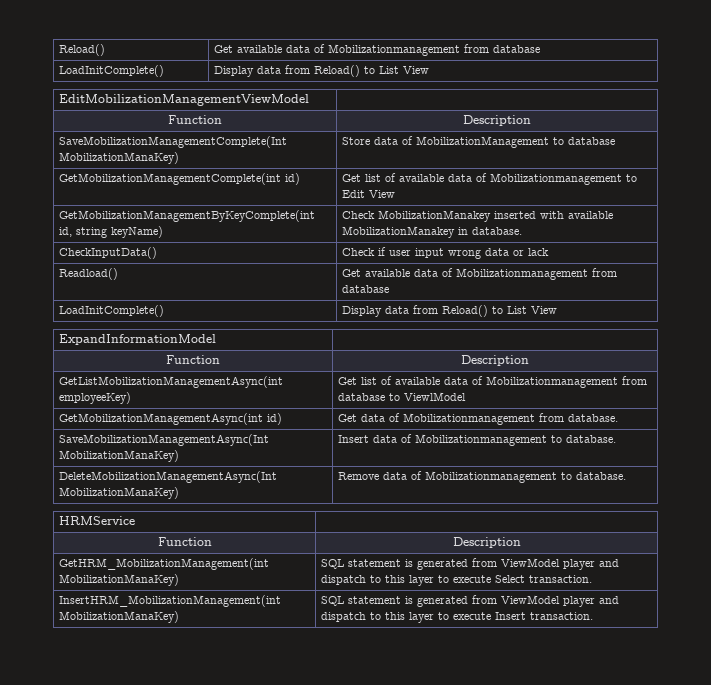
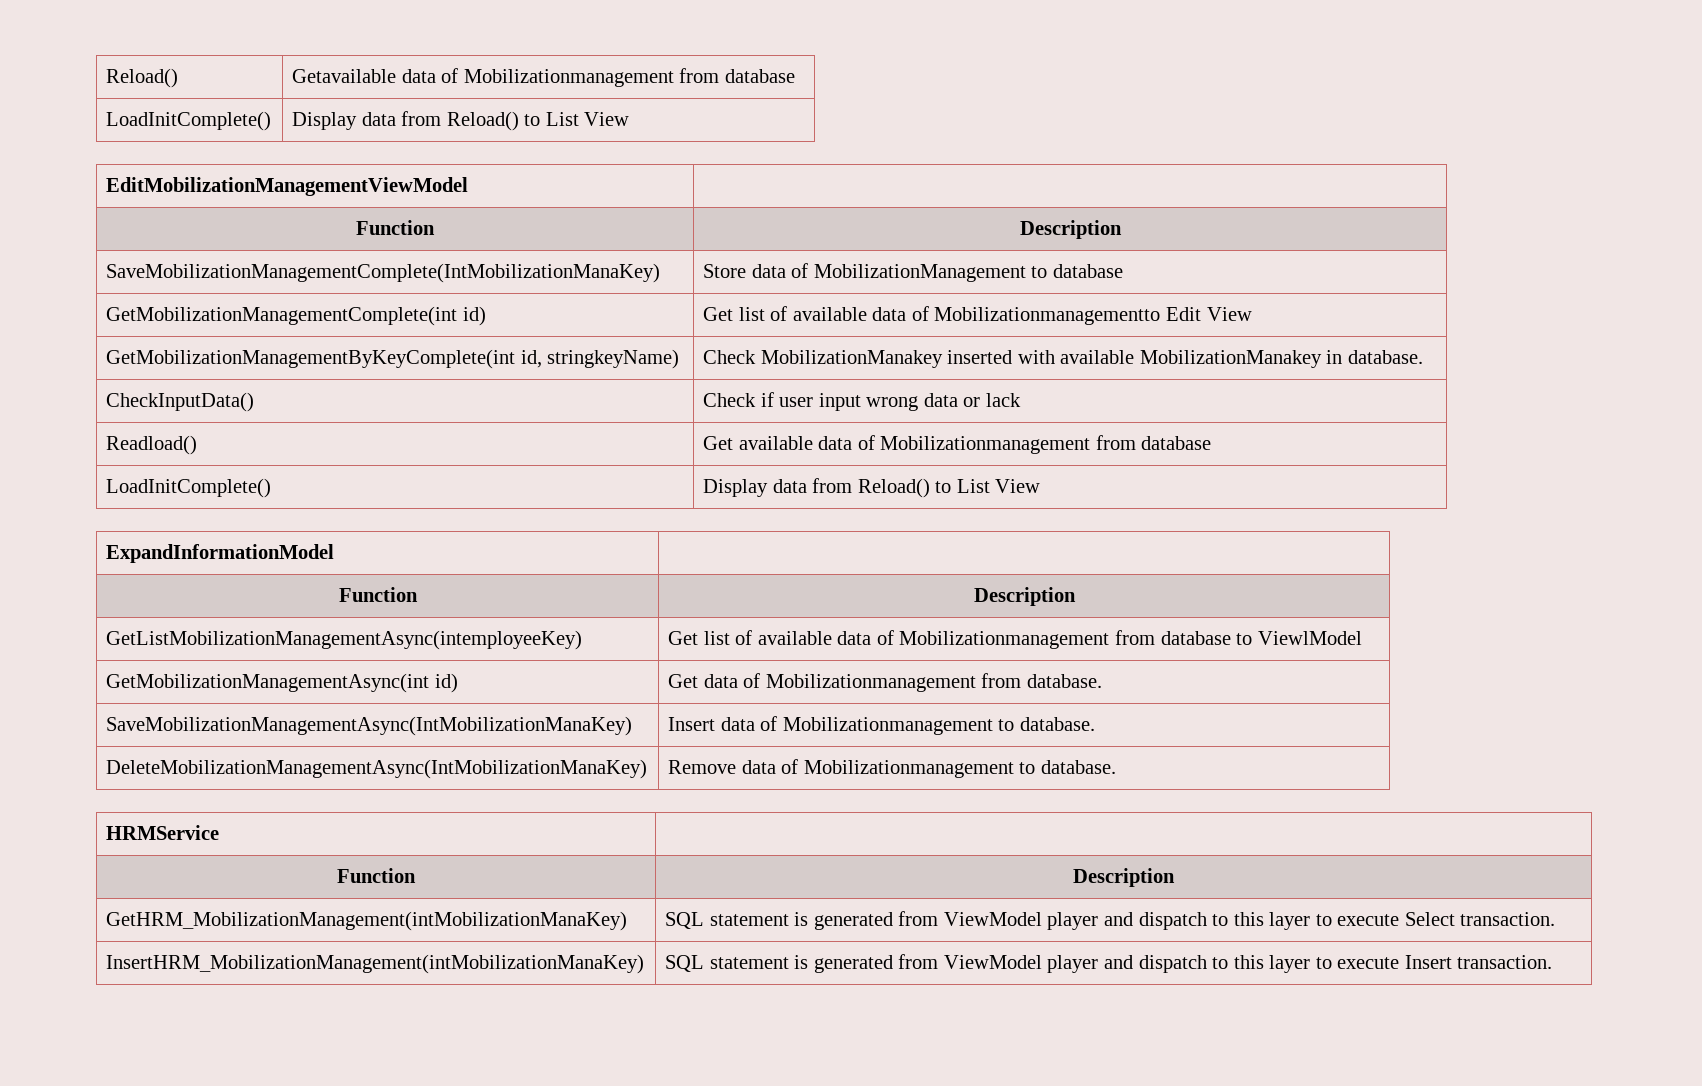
- Reload() | Get available data of Mobilizationmanagement from database
+ Reload() | Getavailable data of Mobilizationmanagement from database
- SaveMobilizationManagementComplete(Int MobilizationManaKey) | Store data of MobilizationManagement to database
+ SaveMobilizationManagementComplete(IntMobilizationManaKey) | Store data of MobilizationManagement to database
- GetMobilizationManagementComplete(int id) | Get list of available data of Mobilizationmanagement to Edit View
+ GetMobilizationManagementComplete(int id) | Get list of available data of Mobilizationmanagementto Edit View
- GetMobilizationManagementByKeyComplete(int id, string keyName) | Check MobilizationManakey inserted with available MobilizationManakey in database.
+ GetMobilizationManagementByKeyComplete(int id, stringkeyName) | Check MobilizationManakey inserted with available MobilizationManakey in database.
- GetListMobilizationManagementAsync(int employeeKey) | Get list of available data of Mobilizationmanagement from database to ViewlModel
+ GetListMobilizationManagementAsync(intemployeeKey) | Get list of available data of Mobilizationmanagement from database to ViewlModel
- SaveMobilizationManagementAsync(Int MobilizationManaKey) | Insert data of Mobilizationmanagement to database.
+ SaveMobilizationManagementAsync(IntMobilizationManaKey) | Insert data of Mobilizationmanagement to database.
- DeleteMobilizationManagementAsync(Int MobilizationManaKey) | Remove data of Mobilizationmanagement to database.
+ DeleteMobilizationManagementAsync(IntMobilizationManaKey) | Remove data of Mobilizationmanagement to database.
- GetHRM_MobilizationManagement(int MobilizationManaKey) | SQL statement is generated from ViewModel player and dispatch to this layer to execute Select transaction.
+ GetHRM_MobilizationManagement(intMobilizationManaKey) | SQL statement is generated from ViewModel player and dispatch to this layer to execute Select transaction.
- InsertHRM_MobilizationManagement(int MobilizationManaKey) | SQL statement is generated from ViewModel player and dispatch to this layer to execute Insert transaction.
+ InsertHRM_MobilizationManagement(intMobilizationManaKey) | SQL statement is generated from ViewModel player and dispatch to this layer to execute Insert transaction.

